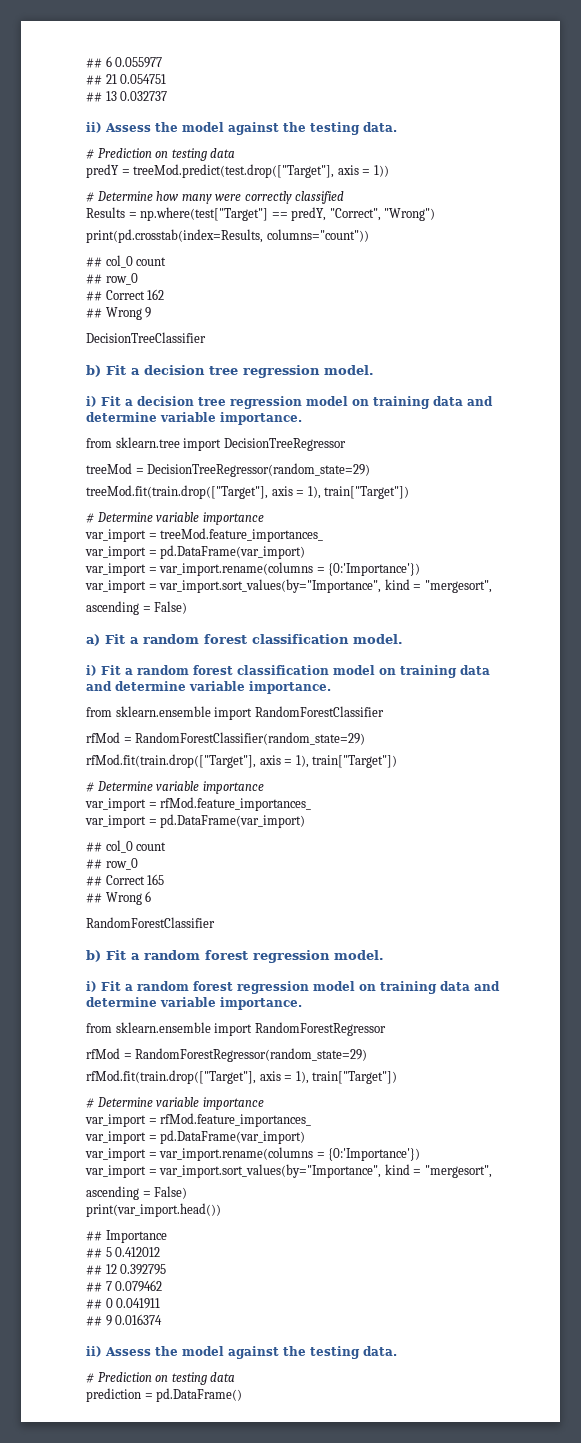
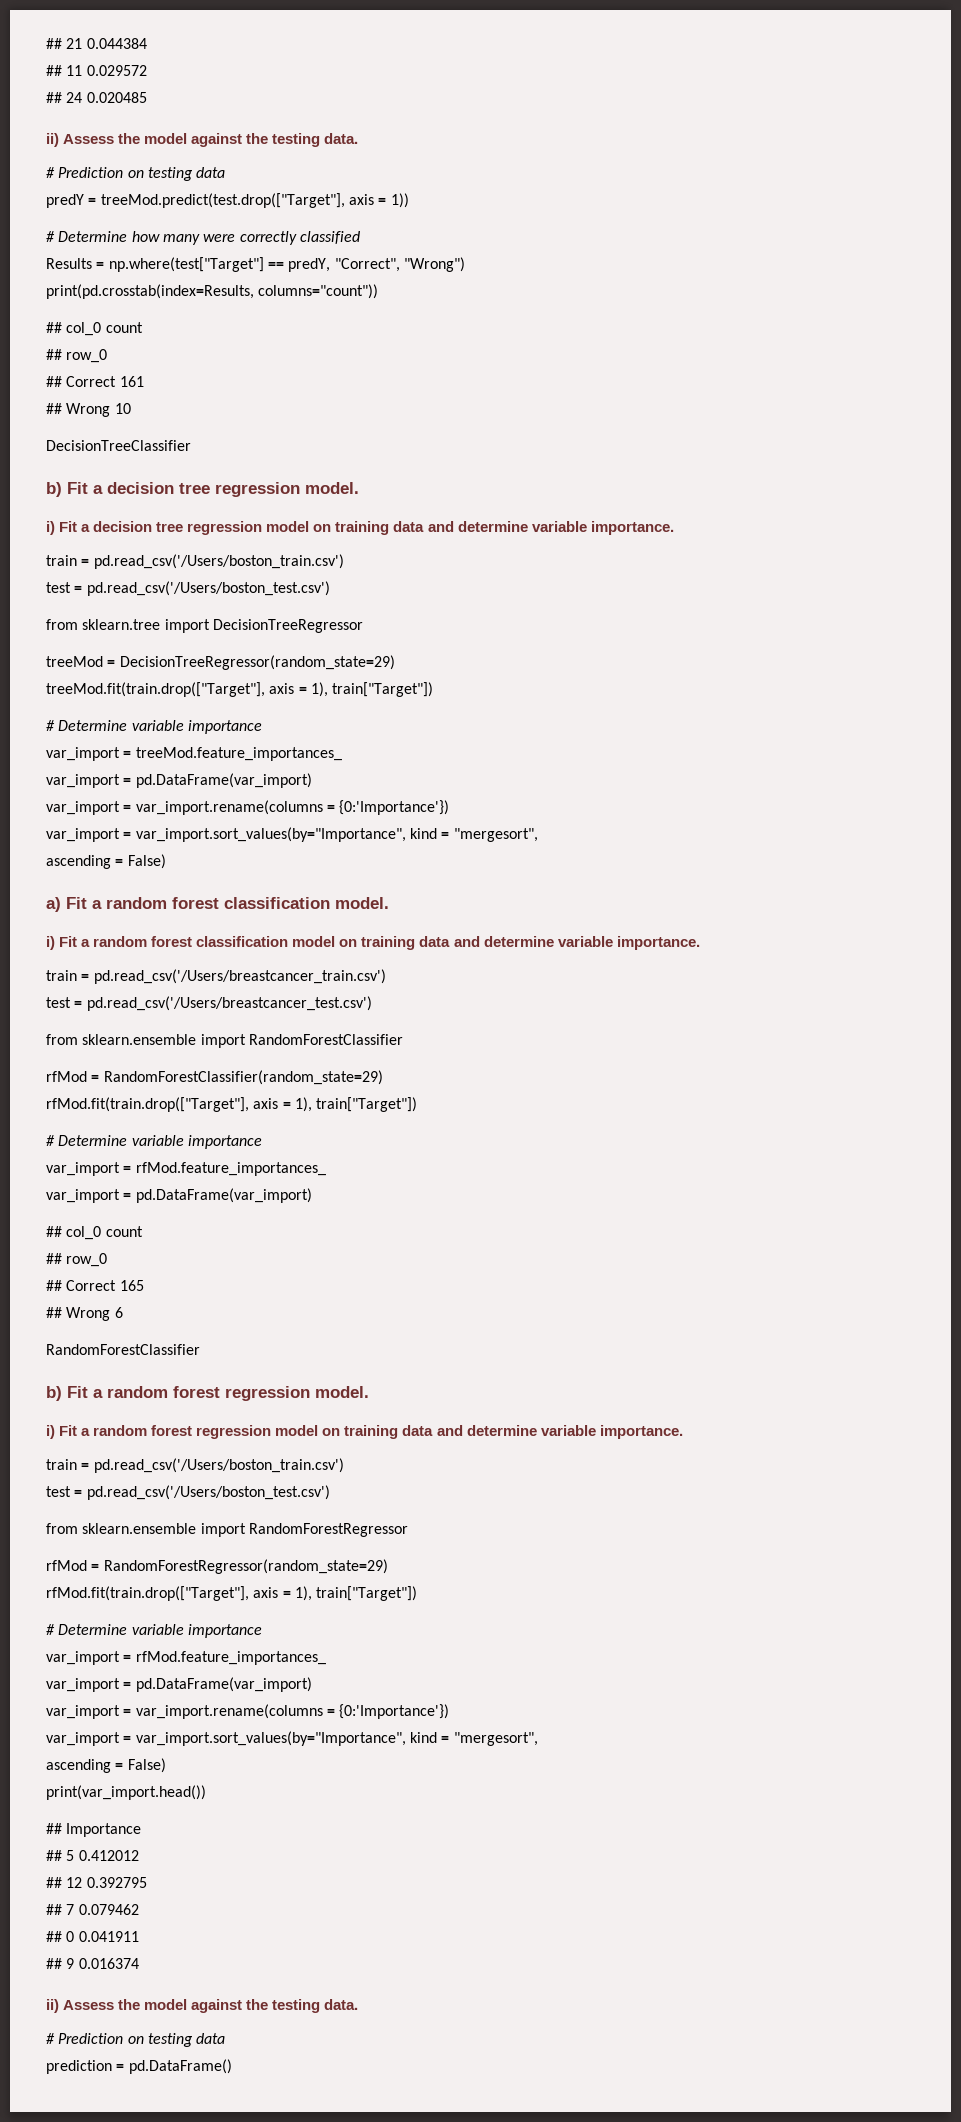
- ## 6 0.055977
- ## 21 0.054751
- ## 13 0.032737
+ ## 21 0.044384
+ ## 11 0.029572
+ ## 24 0.020485
- ## Correct 162
- ## Wrong 9
+ ## Correct 161
+ ## Wrong 10
  i) Fit a decision tree regression model on training data and determine variable importance.
+ train = pd.read_csv('/Users/boston_train.csv')
+ test = pd.read_csv('/Users/boston_test.csv')
+ train = pd.read_csv('/Users/breastcancer_train.csv')
+ test = pd.read_csv('/Users/breastcancer_test.csv')
  i) Fit a random forest regression model on training data and determine variable importance.
+ train = pd.read_csv('/Users/boston_train.csv')
+ test = pd.read_csv('/Users/boston_test.csv')

